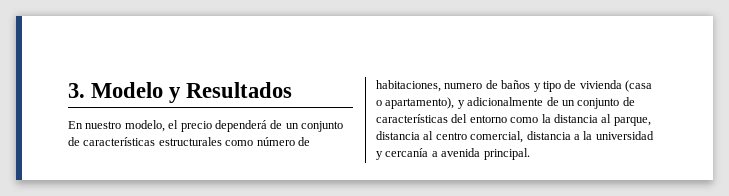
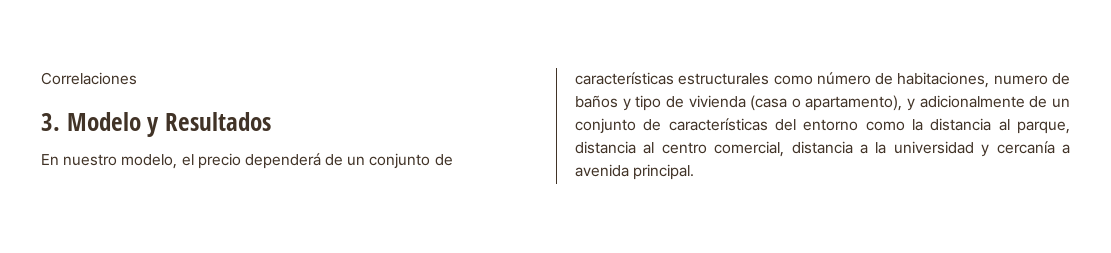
+ Correlaciones

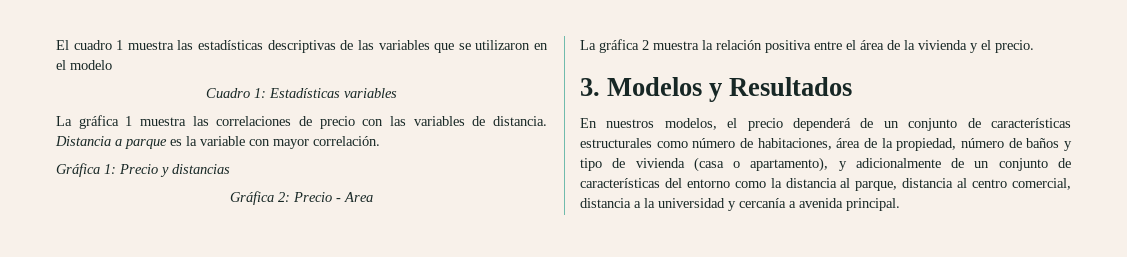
- Correlaciones
+ El cuadro 1 muestra las estadísticas descriptivas de las variables que se utilizaron en el modelo
+ Cuadro 1: Estadísticas variables
+ La gráfica 1 muestra las correlaciones de precio con las variables de distancia. Distancia a parque es la variable con mayor correlación.
+ Gráfica 1: Precio y distancias
+ Gráfica 2: Precio - Area
+ La gráfica 2 muestra la relación positiva entre el área de la vivienda y el precio.
- 3. Modelo y Resultados
+ 3. Modelos y Resultados
- En nuestro modelo, el precio dependerá de un conjunto de características estructurales como número de habitaciones, numero de baños y tipo de vivienda (casa o apartamento), y adicionalmente de un conjunto de características del entorno como la distancia al parque, distancia al centro comercial, distancia a la universidad y cercanía a avenida principal.
+ En nuestros modelos, el precio dependerá de un conjunto de características estructurales como número de habitaciones, área de la propiedad, número de baños y tipo de vivienda (casa o apartamento), y adicionalmente de un conjunto de características del entorno como la distancia al parque, distancia al centro comercial, distancia a la universidad y cercanía a avenida principal.

